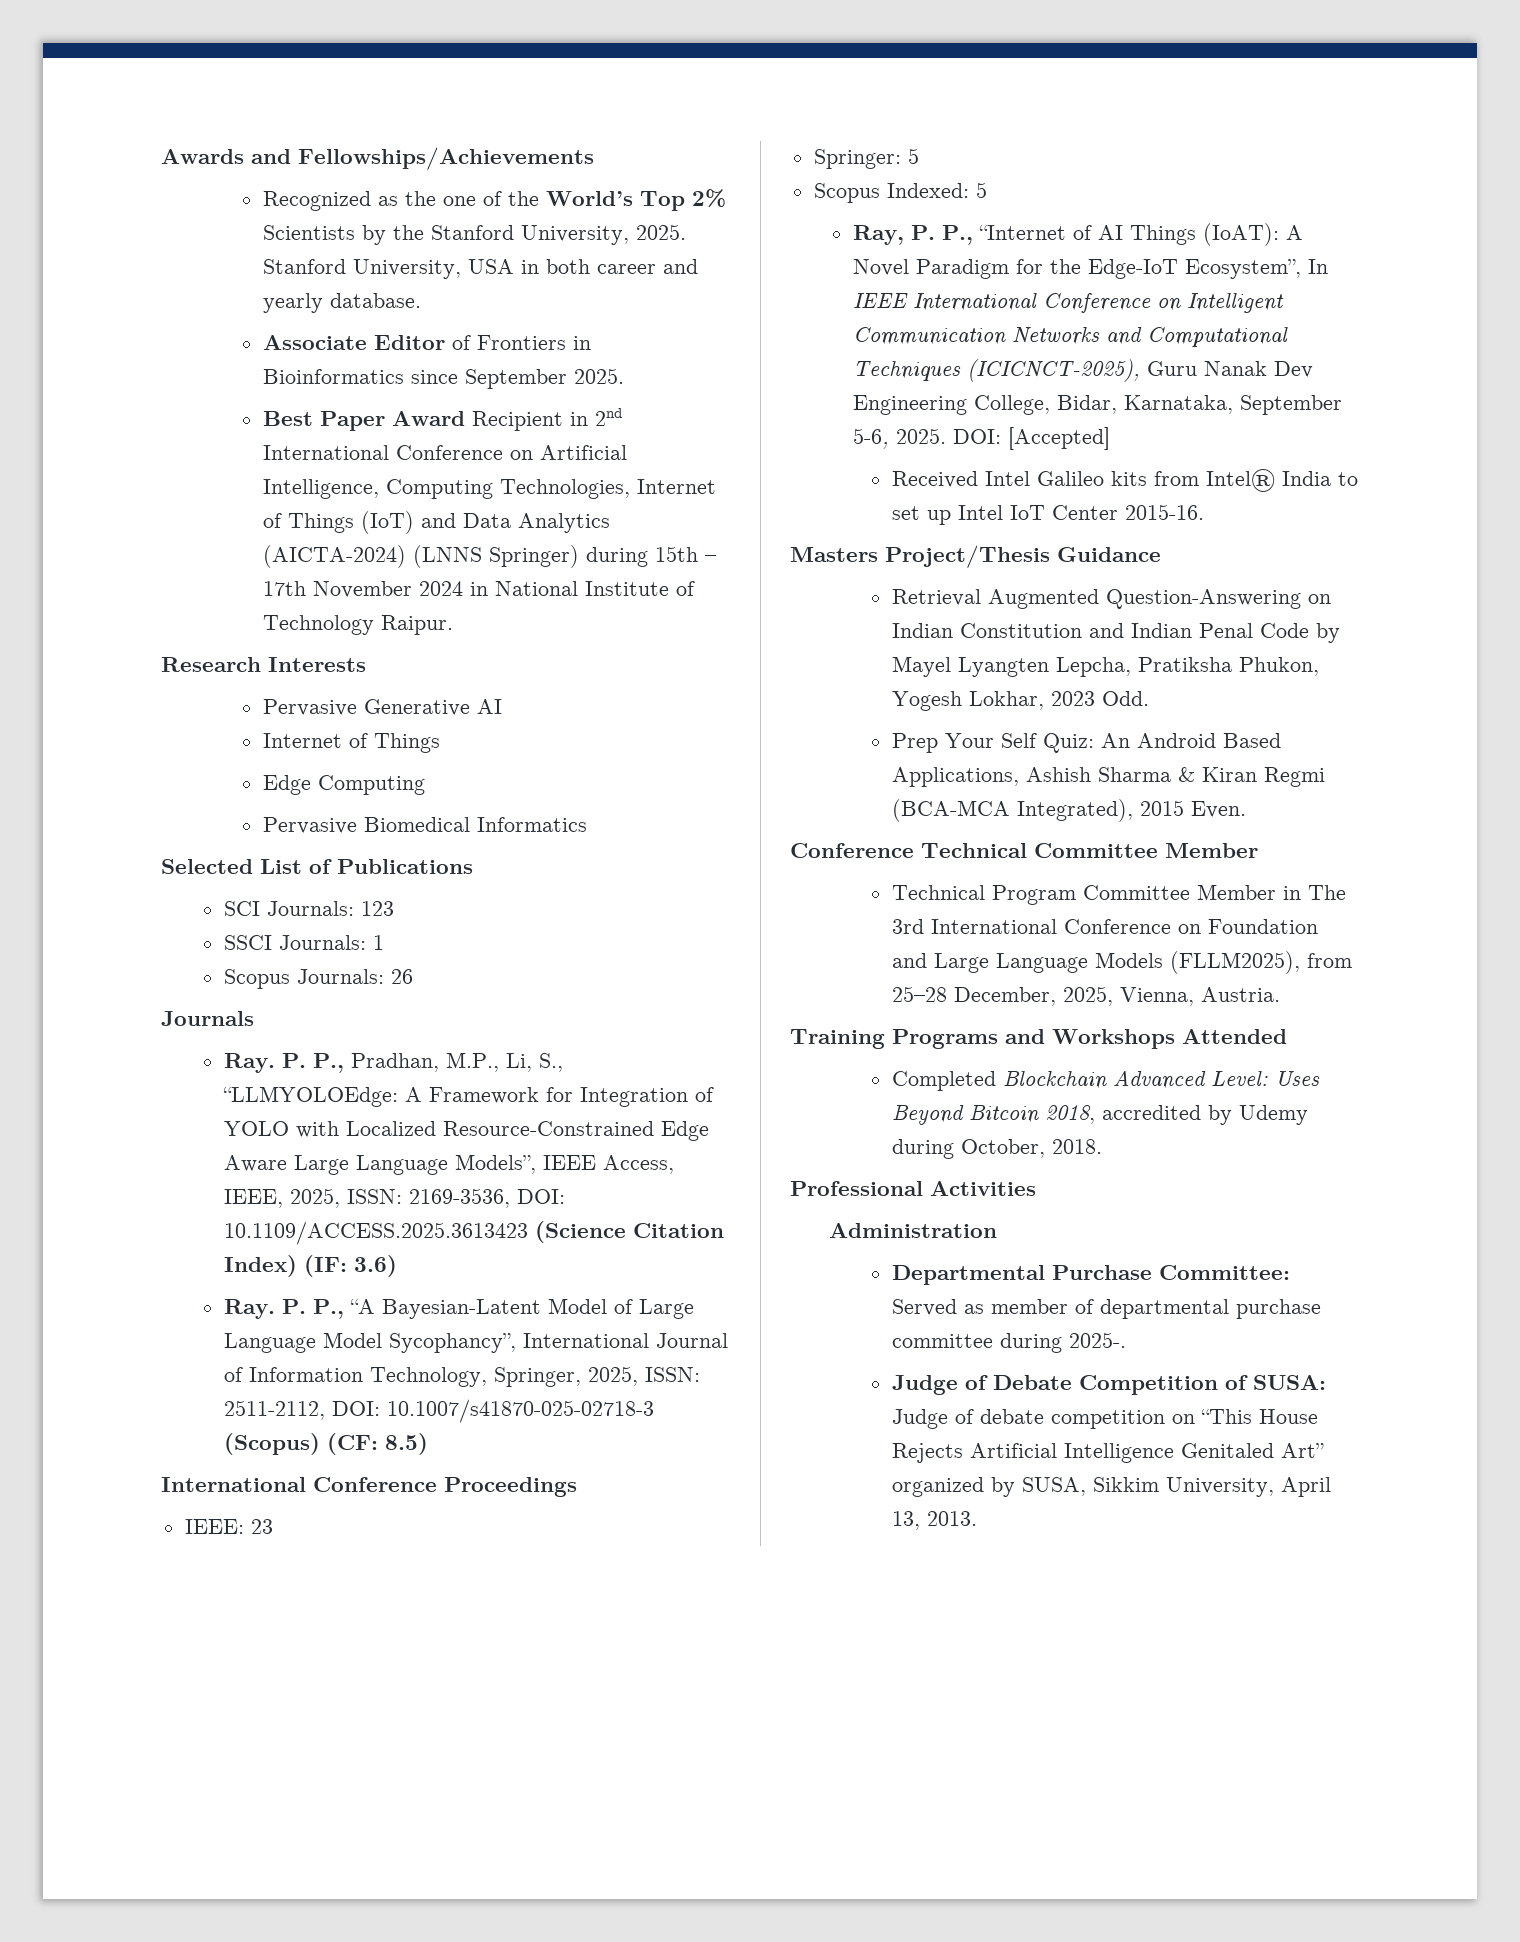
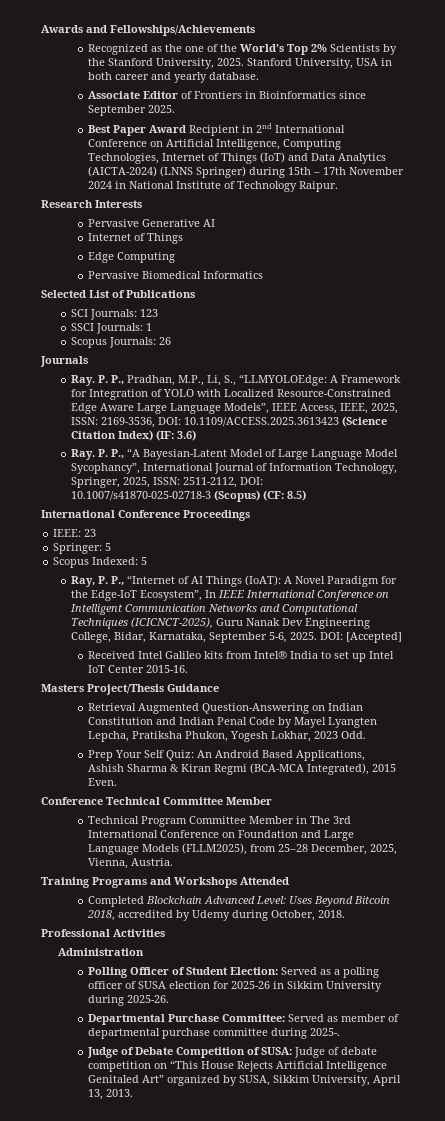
+ Polling Officer of Student Election: Served as a polling officer of SUSA election for 2025-26 in Sikkim University during 2025-26.

